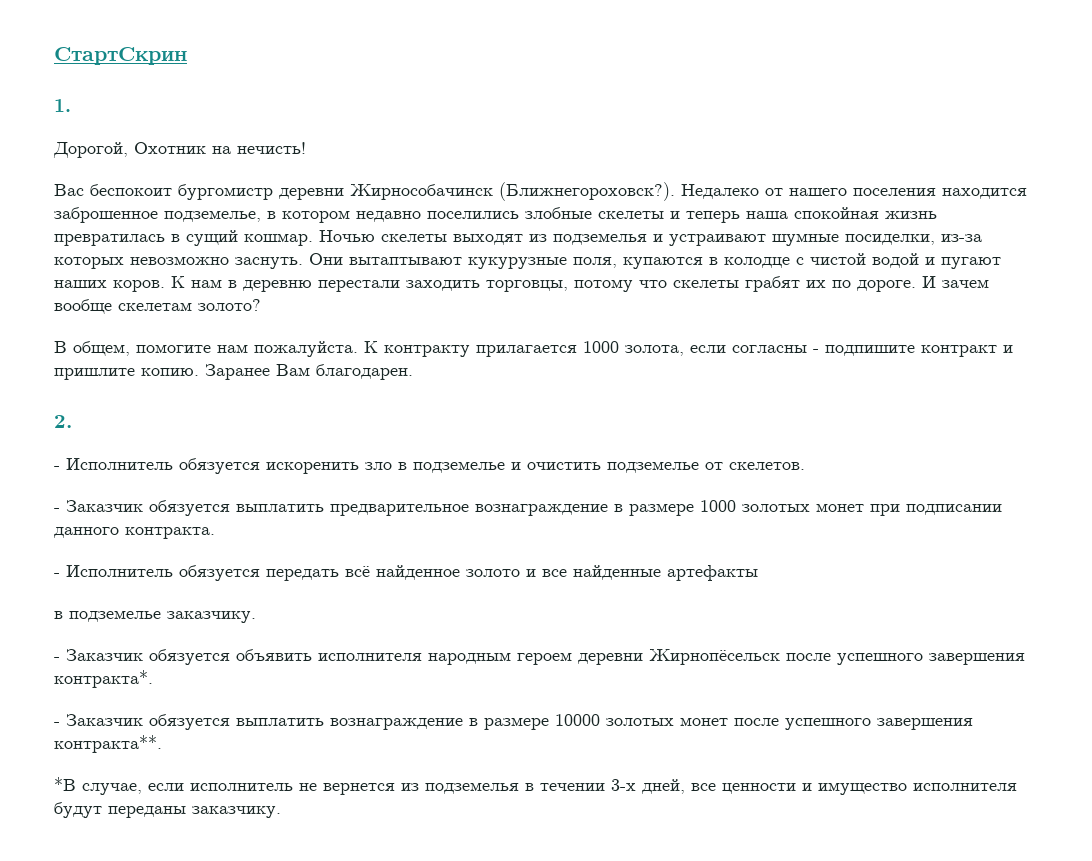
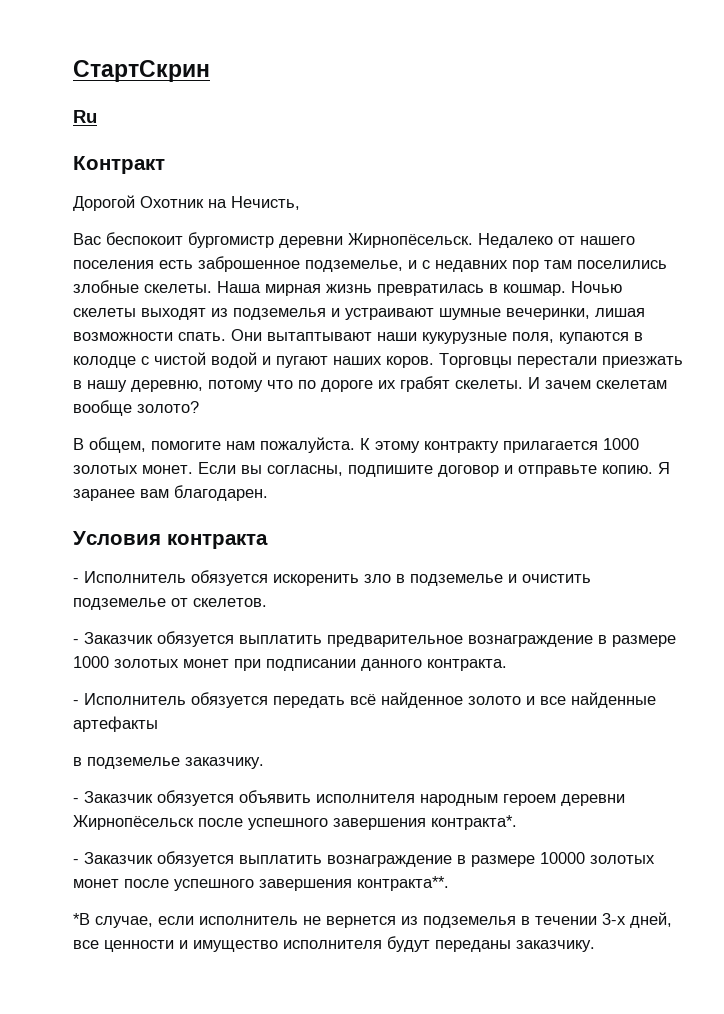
- 1.
- Дорогой, Охотник на нечисть!
+ Ru
+ Контракт
+ Дорогой Охотник на Нечисть,
- Вас беспокоит бургомистр деревни Жирнособачинск (Ближнегороховск?).
+ Вас беспокоит бургомистр деревни Жирнопёсельск.
- Недалеко от нашего поселения находится заброшенное подземелье, в котором недавно поселились злобные скелеты и теперь наша спокойная жизнь превратилась в сущий кошмар.
+ Недалеко от нашего поселения есть заброшенное подземелье, и с недавних пор там поселились злобные скелеты. Наша мирная жизнь превратилась в кошмар.
- Ночью скелеты выходят из подземелья и устраивают шумные посиделки, из-за которых невозможно заснуть.
+ Ночью скелеты выходят из подземелья и устраивают шумные вечеринки, лишая возможности спать.
- Они вытаптывают кукурузные поля, купаются в колодце с чистой водой и пугают наших коров.
+ Они вытаптывают наши кукурузные поля, купаются в колодце с чистой водой и пугают наших коров.
- К нам в деревню перестали заходить торговцы, потому что скелеты грабят их по дороге. И зачем вообще скелетам золото?
+ Торговцы перестали приезжать в нашу деревню, потому что по дороге их грабят скелеты. И зачем скелетам вообще золото?
- К контракту прилагается 1000 золота, если согласны - подпишите контракт и пришлите копию. Заранее Вам благодарен.
+ К этому контракту прилагается 1000 золотых монет. Если вы согласны, подпишите договор и отправьте копию. Я заранее вам благодарен.
- 2.
+ Условия контракта

